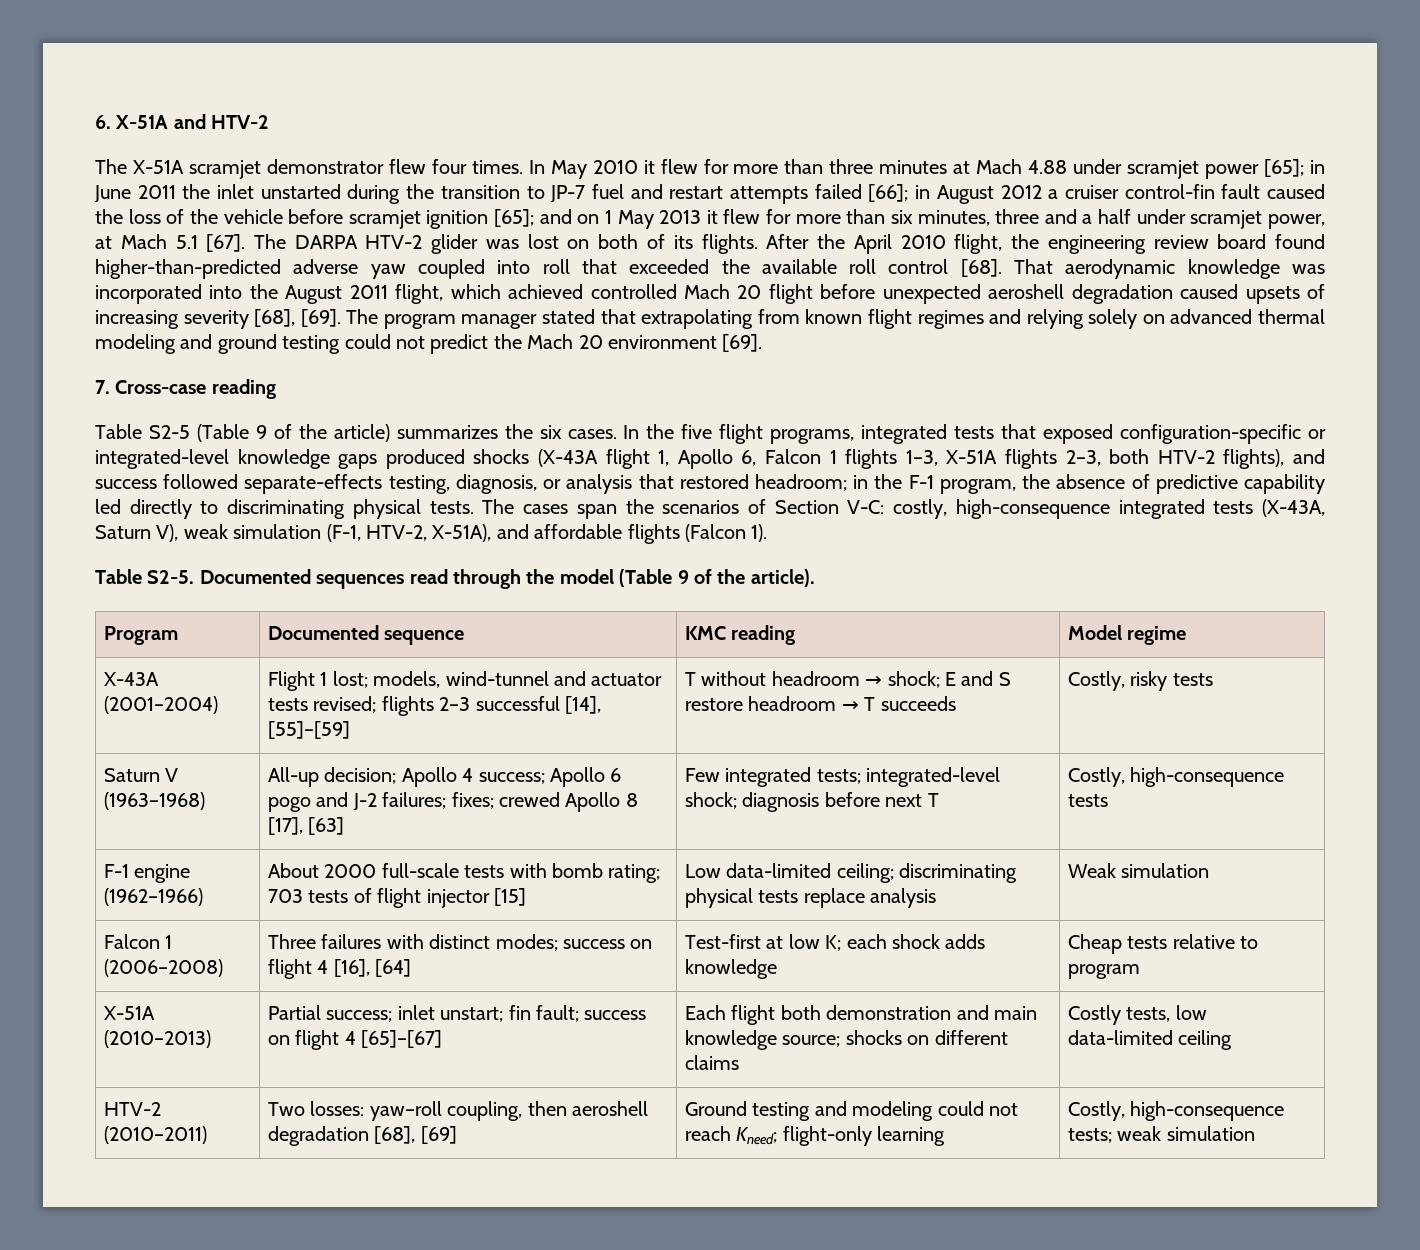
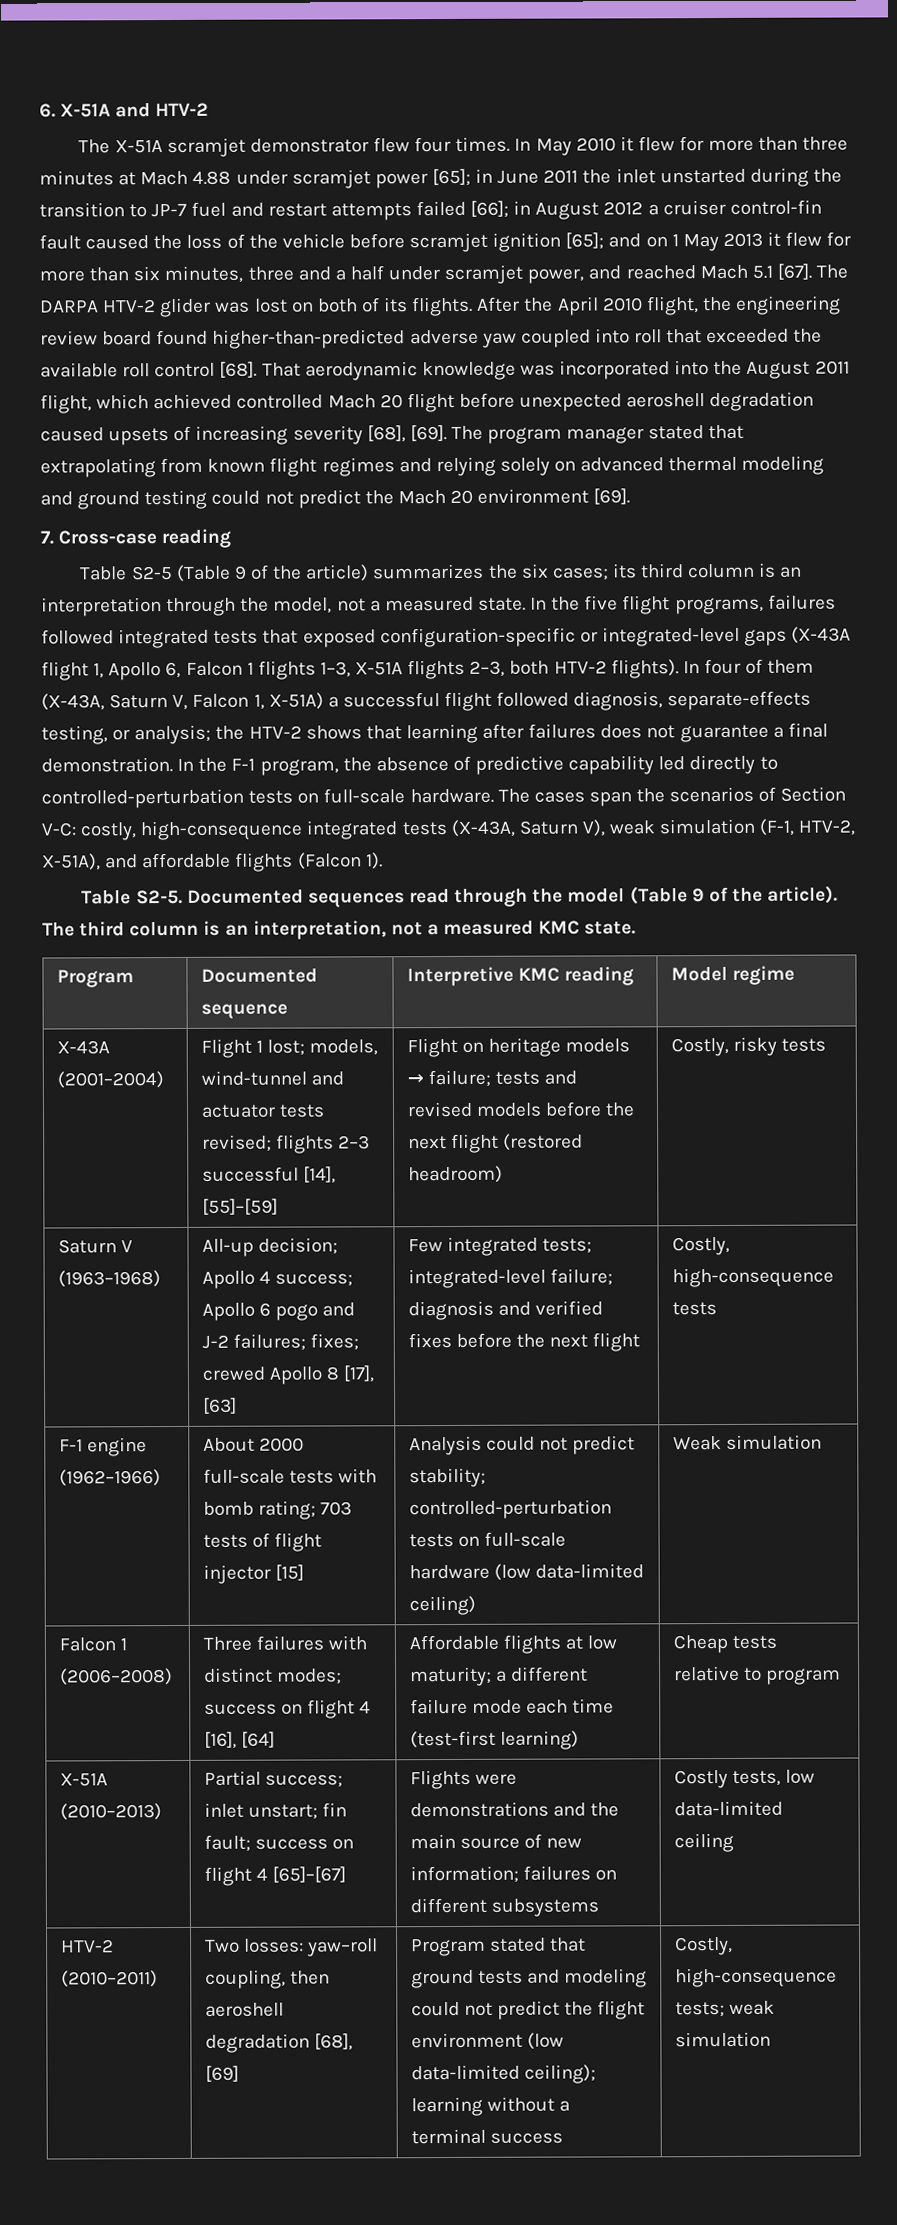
- and on 1 May 2013 it flew for more than six minutes, three and a half under scramjet power, at Mach 5.1 [67].
+ and on 1 May 2013 it flew for more than six minutes, three and a half under scramjet power, and reached Mach 5.1 [67].
- Table S2-5 (Table 9 of the article) summarizes the six cases.
+ Table S2-5 (Table 9 of the article) summarizes the six cases; its third column is an interpretation through the model, not a measured state.
- In the five flight programs, integrated tests that exposed configuration-specific or integrated-level knowledge gaps produced shocks (X-43A flight 1, Apollo 6, Falcon 1 flights 1–3, X-51A flights 2–3, both HTV-2 flights), and success followed separate-effects testing, diagnosis, or analysis that restored headroom; in the F-1 program, the absence of predictive capability led directly to discriminating physical tests.
+ In the five flight programs, failures followed integrated tests that exposed configuration-specific or integrated-level gaps (X-43A flight 1, Apollo 6, Falcon 1 flights 1–3, X-51A flights 2–3, both HTV-2 flights). In four of them (X-43A, Saturn V, Falcon 1, X-51A) a successful flight followed diagnosis, separate-effects testing, or analysis; the HTV-2 shows that learning after failures does not guarantee a final demonstration. In the F-1 program, the absence of predictive capability led directly to controlled-perturbation tests on full-scale hardware.
+ The third column is an interpretation, not a measured KMC state.
- Program | Documented sequence | KMC reading | Model regime
+ Program | Documented sequence | Interpretive KMC reading | Model regime
- X-43A (2001–2004) | Flight 1 lost; models, wind-tunnel and actuator tests revised; flights 2–3 successful [14], [55]–[59] | T without headroom → shock; E and S restore headroom → T succeeds | Costly, risky tests
+ X-43A (2001–2004) | Flight 1 lost; models, wind-tunnel and actuator tests revised; flights 2–3 successful [14], [55]–[59] | Flight on heritage models → failure; tests and revised models before the next flight (restored headroom) | Costly, risky tests
- Saturn V (1963–1968) | All-up decision; Apollo 4 success; Apollo 6 pogo and J-2 failures; fixes; crewed Apollo 8 [17], [63] | Few integrated tests; integrated-level shock; diagnosis before next T | Costly, high-consequence tests
+ Saturn V (1963–1968) | All-up decision; Apollo 4 success; Apollo 6 pogo and J-2 failures; fixes; crewed Apollo 8 [17], [63] | Few integrated tests; integrated-level failure; diagnosis and verified fixes before the next flight | Costly, high-consequence tests
- F-1 engine (1962–1966) | About 2000 full-scale tests with bomb rating; 703 tests of flight injector [15] | Low data-limited ceiling; discriminating physical tests replace analysis | Weak simulation
+ F-1 engine (1962–1966) | About 2000 full-scale tests with bomb rating; 703 tests of flight injector [15] | Analysis could not predict stability; controlled-perturbation tests on full-scale hardware (low data-limited ceiling) | Weak simulation
- Falcon 1 (2006–2008) | Three failures with distinct modes; success on flight 4 [16], [64] | Test-first at low K; each shock adds knowledge | Cheap tests relative to program
+ Falcon 1 (2006–2008) | Three failures with distinct modes; success on flight 4 [16], [64] | Affordable flights at low maturity; a different failure mode each time (test-first learning) | Cheap tests relative to program
- X-51A (2010–2013) | Partial success; inlet unstart; fin fault; success on flight 4 [65]–[67] | Each flight both demonstration and main knowledge source; shocks on different claims | Costly tests, low data-limited ceiling
+ X-51A (2010–2013) | Partial success; inlet unstart; fin fault; success on flight 4 [65]–[67] | Flights were demonstrations and the main source of new information; failures on different subsystems | Costly tests, low data-limited ceiling
- HTV-2 (2010–2011) | Two losses: yaw–roll coupling, then aeroshell degradation [68], [69] | Ground testing and modeling could not reach Kneed; flight-only learning | Costly, high-consequence tests; weak simulation
+ HTV-2 (2010–2011) | Two losses: yaw–roll coupling, then aeroshell degradation [68], [69] | Program stated that ground tests and modeling could not predict the flight environment (low data-limited ceiling); learning without a terminal success | Costly, high-consequence tests; weak simulation

